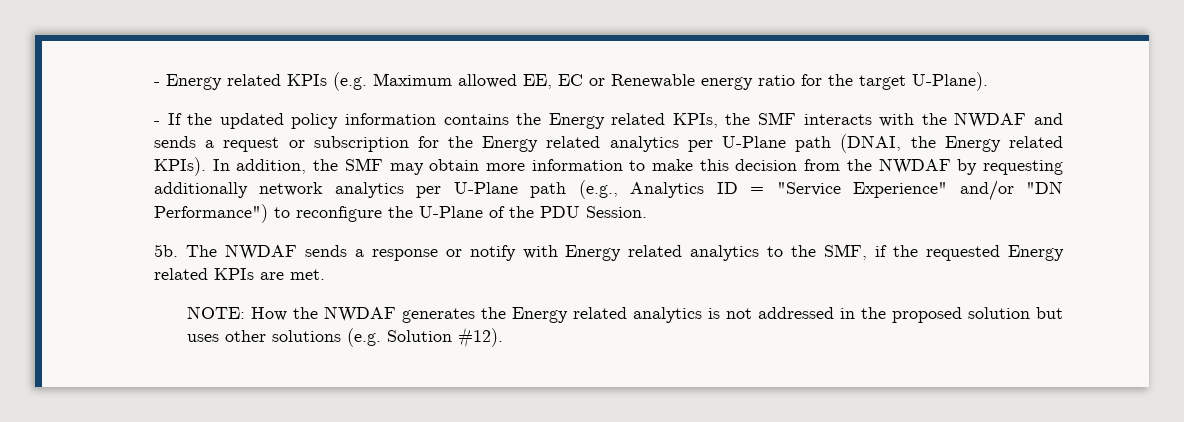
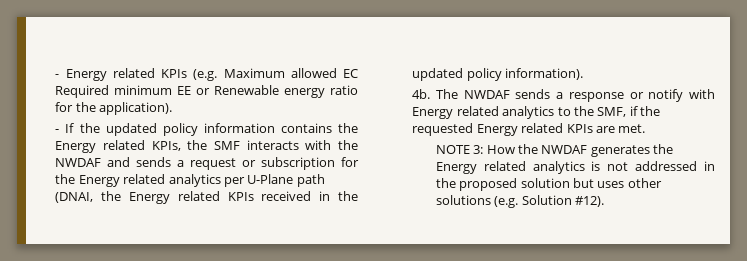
- ‐ Energy related KPIs (e.g. Maximum allowed EE, EC or Renewable energy ratio for the target U-Plane).
+ ‐ Energy related KPIs (e.g. Maximum allowed EC Required minimum EE or Renewable energy ratio for the application).
- - If the updated policy information contains the Energy related KPIs, the SMF interacts with the NWDAF and sends a request or subscription for the Energy related analytics per U-Plane path (DNAI, the Energy related KPIs). In addition, the SMF may obtain more information to make this decision from the NWDAF by requesting additionally network analytics per U-Plane path (e.g., Analytics ID = "Service Experience" and/or "DN Performance") to reconfigure the U-Plane of the PDU Session.
- 5b.
+ - If the updated policy information contains the Energy related KPIs, the SMF interacts with the NWDAF and sends a request or subscription for the Energy related analytics per U-Plane path (DNAI, the Energy related KPIs received in the updated policy information).
+ 4b.
- NOTE: How the NWDAF generates the Energy related analytics is not addressed in the proposed solution but uses other solutions (e.g. Solution #12).
+ NOTE 3: How the NWDAF generates the Energy related analytics is not addressed in the proposed solution but uses other solutions (e.g. Solution #12).

